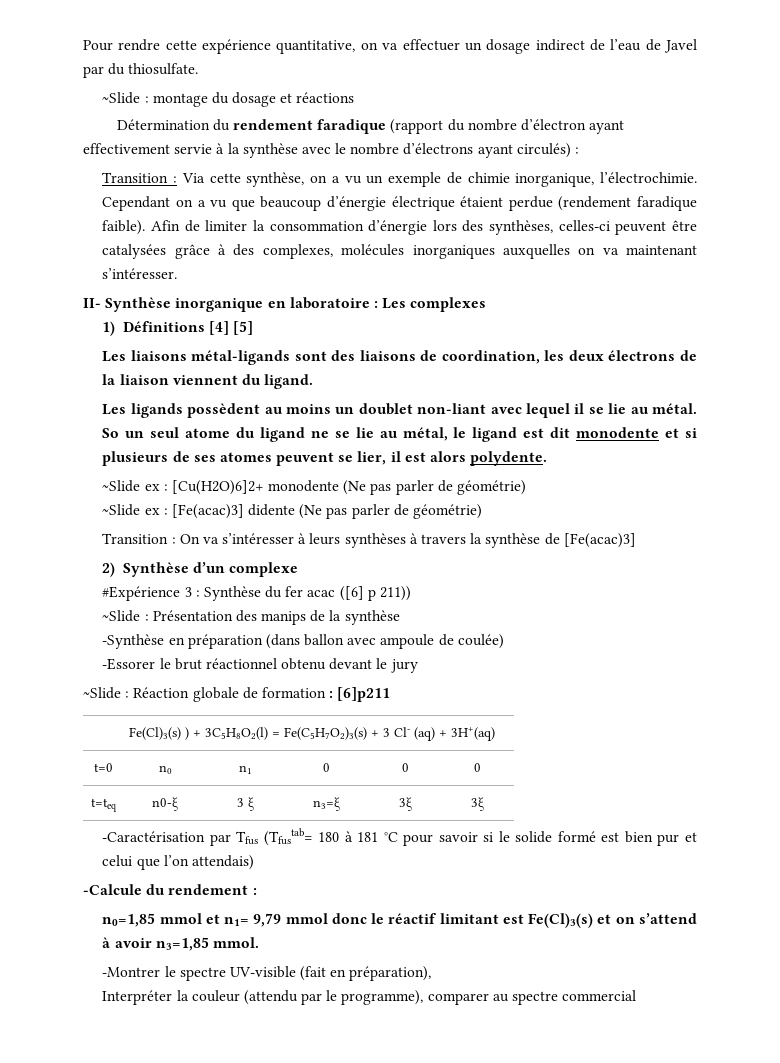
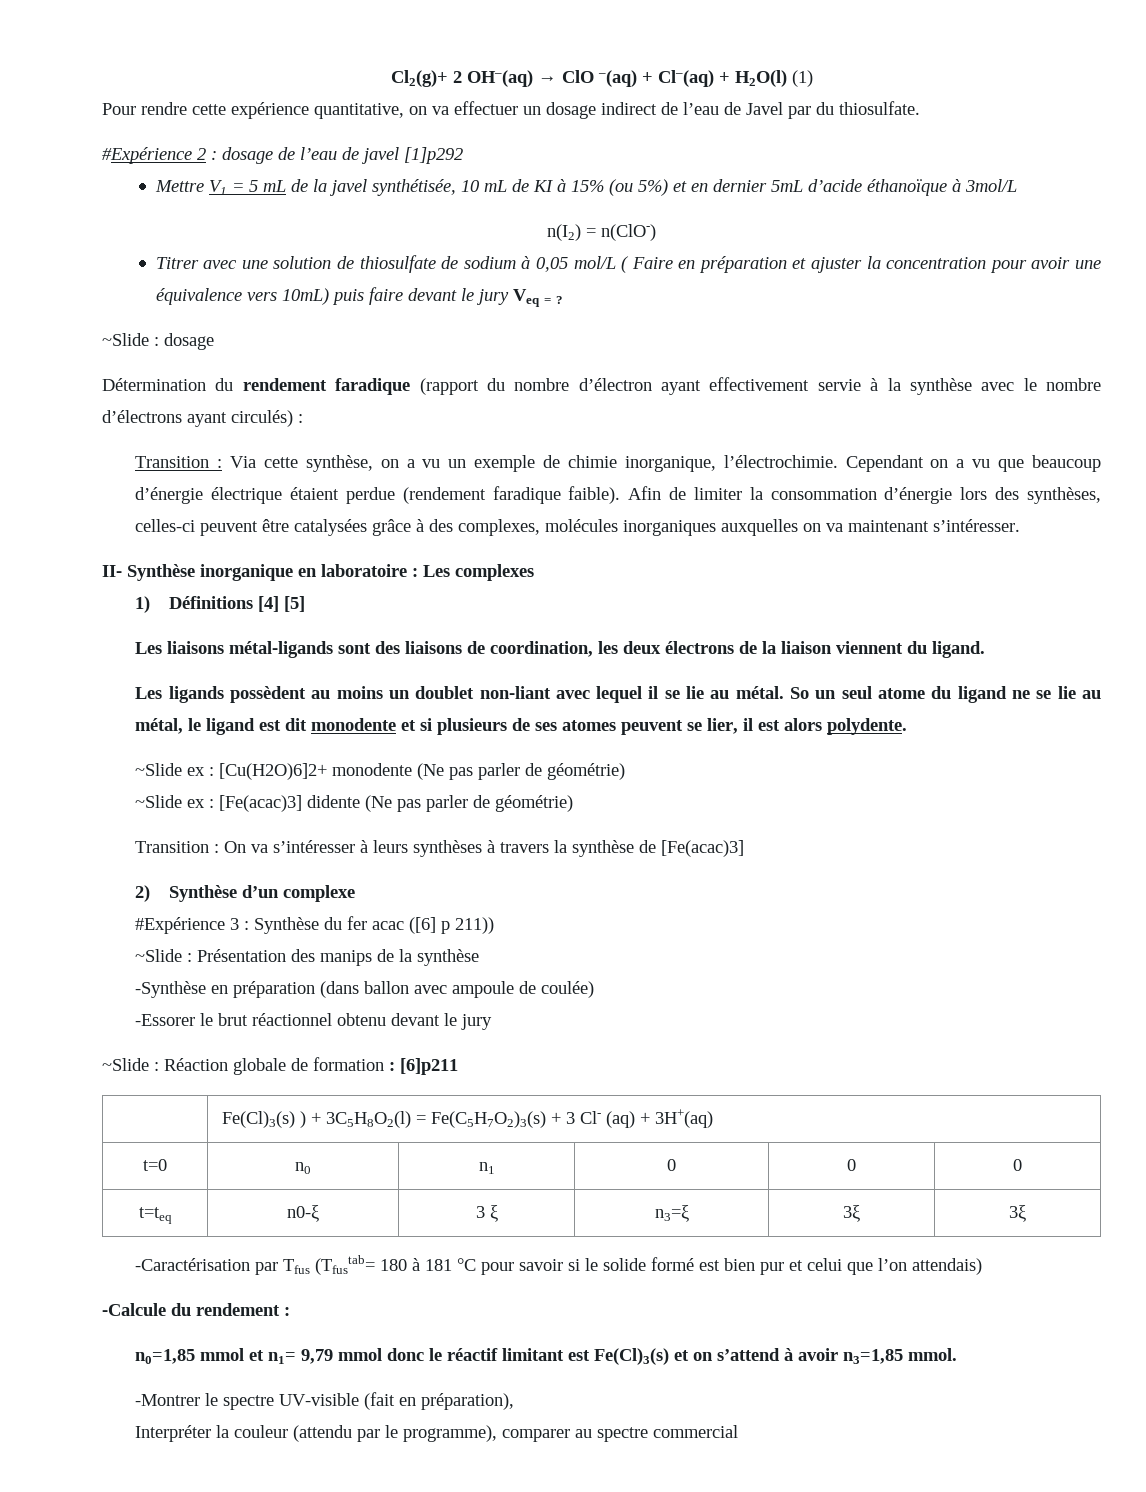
+ Cl2(g)+ 2 OH–(aq) → ClO –(aq) + Cl–(aq) + H2O(l) (1)
- ~Slide : montage du dosage et réactions
+ #Expérience 2 : dosage de l’eau de javel [1]p292
+ Mettre V1 = 5 mL de la javel synthétisée, 10 mL de KI à 15% (ou 5%) et en dernier 5mL d’acide éthanoïque à 3mol/L
+ n(I2) = n(ClO-)
+ Titrer avec une solution de thiosulfate de sodium à 0,05 mol/L ( Faire en préparation et ajuster la concentration pour avoir une équivalence vers 10mL) puis faire devant le jury Veq = ?
+ ~Slide : dosage

